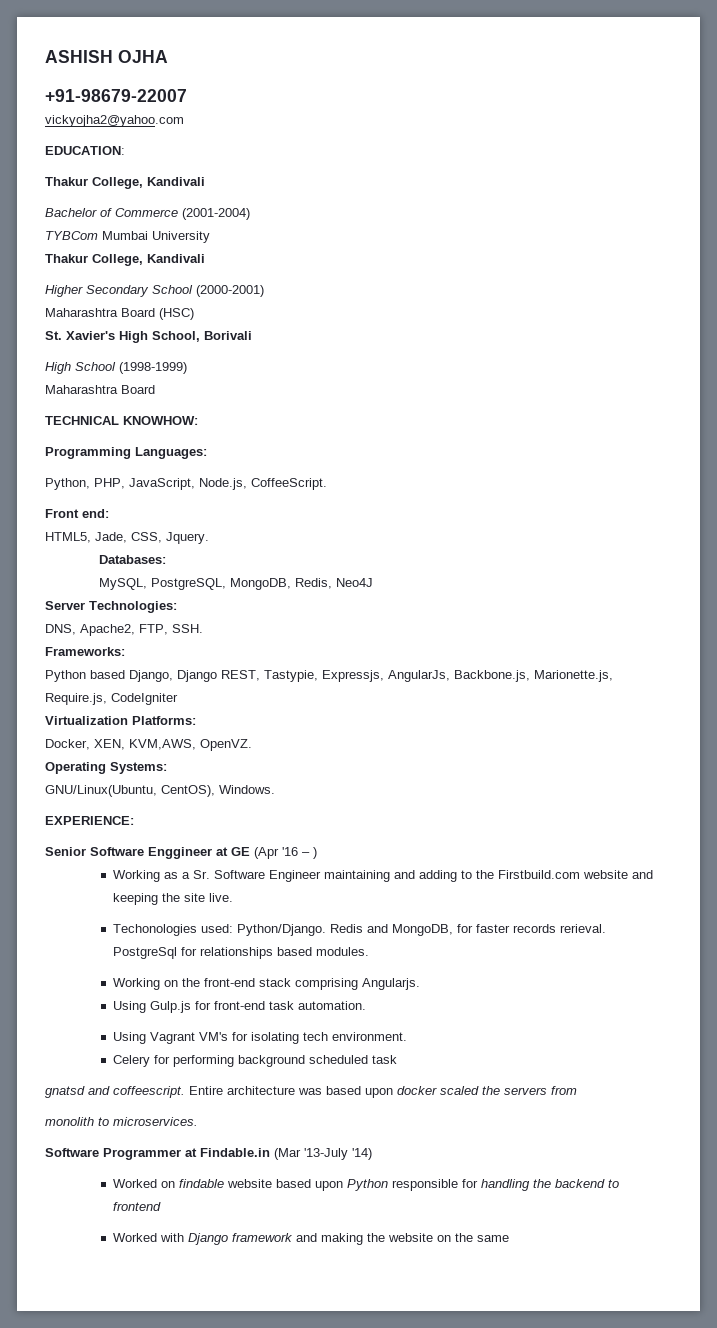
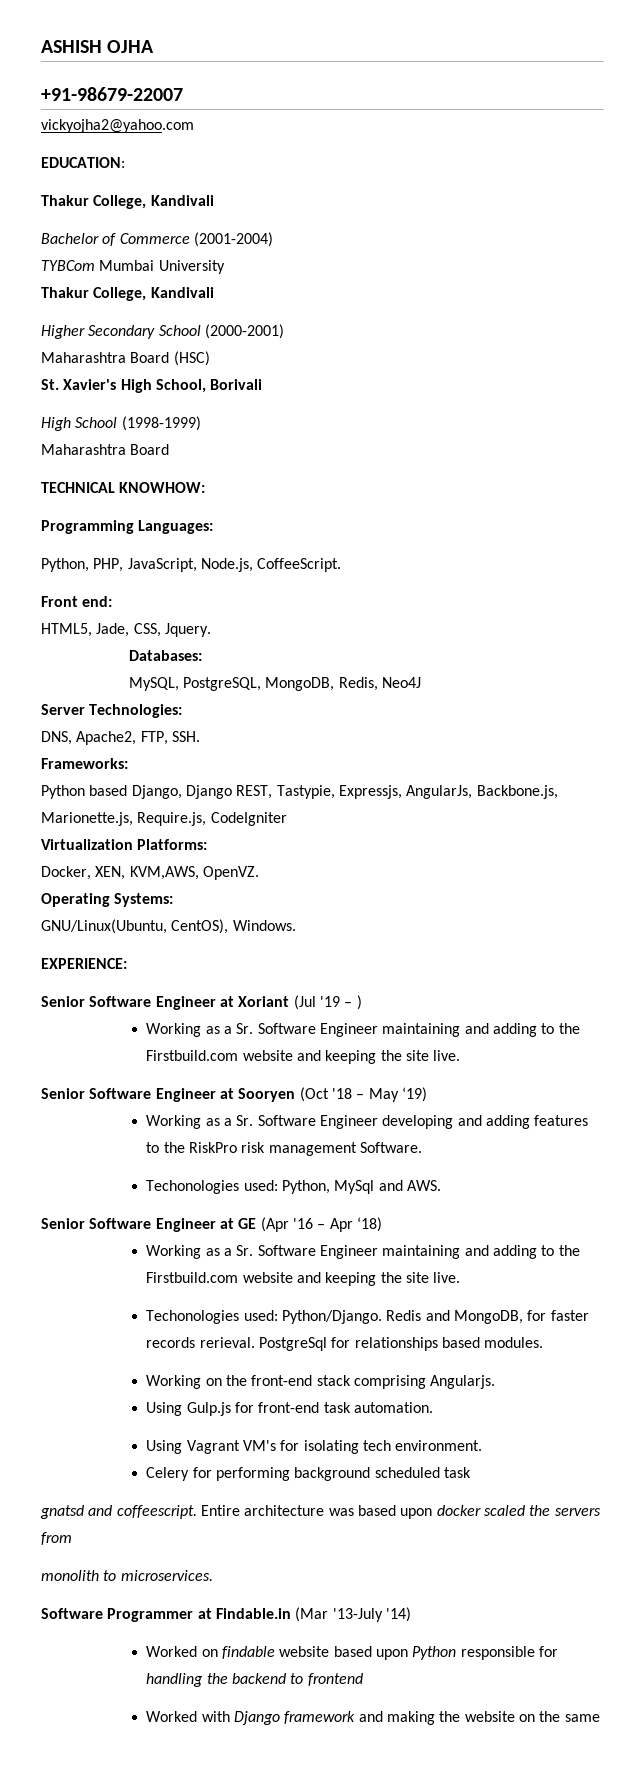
- Senior Software Enggineer at GE (Apr '16 – )
+ Senior Software Engineer at Xoriant (Jul '19 – )
+ Working as a Sr. Software Engineer maintaining and adding to the Firstbuild.com website and keeping the site live.
+ Senior Software Engineer at Sooryen (Oct '18 – May ‘19)
+ Working as a Sr. Software Engineer developing and adding features to the RiskPro risk management Software.
+ Techonologies used: Python, MySql and AWS.
+ Senior Software Engineer at GE (Apr '16 – Apr ‘18)

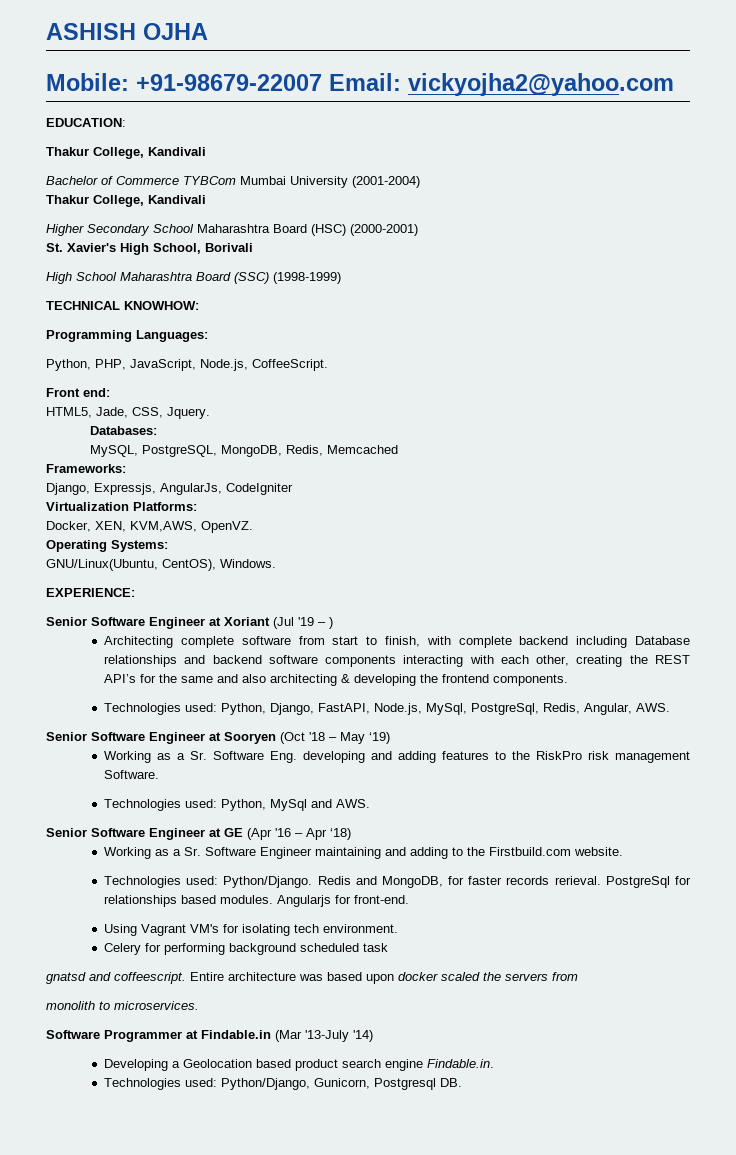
- +91-98679-22007
- vickyojha2@yahoo.com
+ Mobile: +91-98679-22007 Email: vickyojha2@yahoo.com
- Bachelor of Commerce (2001-2004)
- TYBCom Mumbai University
+ Bachelor of Commerce TYBCom Mumbai University (2001-2004)
- Higher Secondary School (2000-2001)
- Maharashtra Board (HSC)
+ Higher Secondary School Maharashtra Board (HSC) (2000-2001)
- High School (1998-1999)
- Maharashtra Board
+ High School Maharashtra Board (SSC) (1998-1999)
- MySQL, PostgreSQL, MongoDB, Redis, Neo4J
- Server Technologies:
- DNS, Apache2, FTP, SSH.
+ MySQL, PostgreSQL, MongoDB, Redis, Memcached
  Frameworks:
- Python based Django, Django REST, Tastypie, Expressjs, AngularJs, Backbone.js, Marionette.js, Require.js, CodeIgniter
+ Django, Expressjs, AngularJs, CodeIgniter
  Senior Software Engineer at Xoriant (Jul '19 – )
- Working as a Sr. Software Engineer maintaining and adding to the Firstbuild.com website and keeping the site live.
+ Architecting complete software from start to finish, with complete backend including Database relationships and backend software components interacting with each other, creating the REST API’s for the same and also architecting & developing the frontend components.
+ Technologies used: Python, Django, FastAPI, Node.js, MySql, PostgreSql, Redis, Angular, AWS.
- Working as a Sr. Software Engineer developing and adding features to the RiskPro risk management Software.
+ Working as a Sr. Software Eng. developing and adding features to the RiskPro risk management Software.
- Techonologies used: Python, MySql and AWS.
+ Technologies used: Python, MySql and AWS.
  Senior Software Engineer at GE (Apr '16 – Apr ‘18)
- Working as a Sr. Software Engineer maintaining and adding to the Firstbuild.com website and keeping the site live.
- Techonologies used: Python/Django.
+ Working as a Sr. Software Engineer maintaining and adding to the Firstbuild.com website.
+ Technologies used: Python/Django.
- PostgreSql for relationships based modules.
- Working on the front-end stack comprising Angularjs.
- Using Gulp.js for front-end task automation.
+ PostgreSql for relationships based modules. Angularjs for front-end.
- Worked on findable website based upon Python responsible for handling the backend to frontend
- Worked with Django framework and making the website on the same
+ Developing a Geolocation based product search engine Findable.in.
+ Technologies used: Python/Django, Gunicorn, Postgresql DB.

